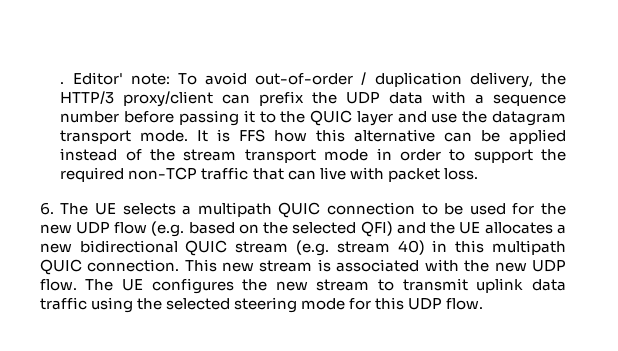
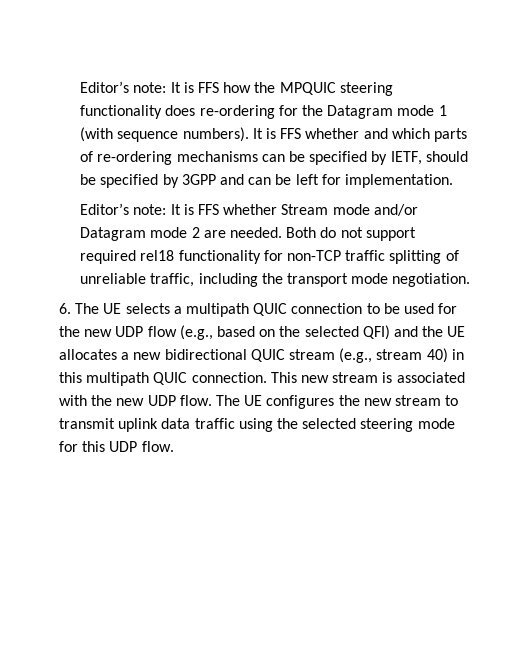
- . Editor' note: To avoid out-of-order / duplication delivery, the HTTP/3 proxy/client can prefix the UDP data with a sequence number before passing it to the QUIC layer and use the datagram transport mode. It is FFS how this alternative can be applied instead of the stream transport mode in order to support the required non-TCP traffic that can live with packet loss.
+ Editor’s note: It is FFS how the MPQUIC steering functionality does re-ordering for the Datagram mode 1 (with sequence numbers). It is FFS whether and which parts of re-ordering mechanisms can be specified by IETF, should be specified by 3GPP and can be left for implementation.
+ Editor’s note: It is FFS whether Stream mode and/or Datagram mode 2 are needed. Both do not support required rel18 functionality for non-TCP traffic splitting of unreliable traffic, including the transport mode negotiation.
- 6. The UE selects a multipath QUIC connection to be used for the new UDP flow (e.g. based on the selected QFI) and the UE allocates a new bidirectional QUIC stream (e.g. stream 40) in this multipath QUIC connection.
+ 6. The UE selects a multipath QUIC connection to be used for the new UDP flow (e.g., based on the selected QFI) and the UE allocates a new bidirectional QUIC stream (e.g., stream 40) in this multipath QUIC connection.

